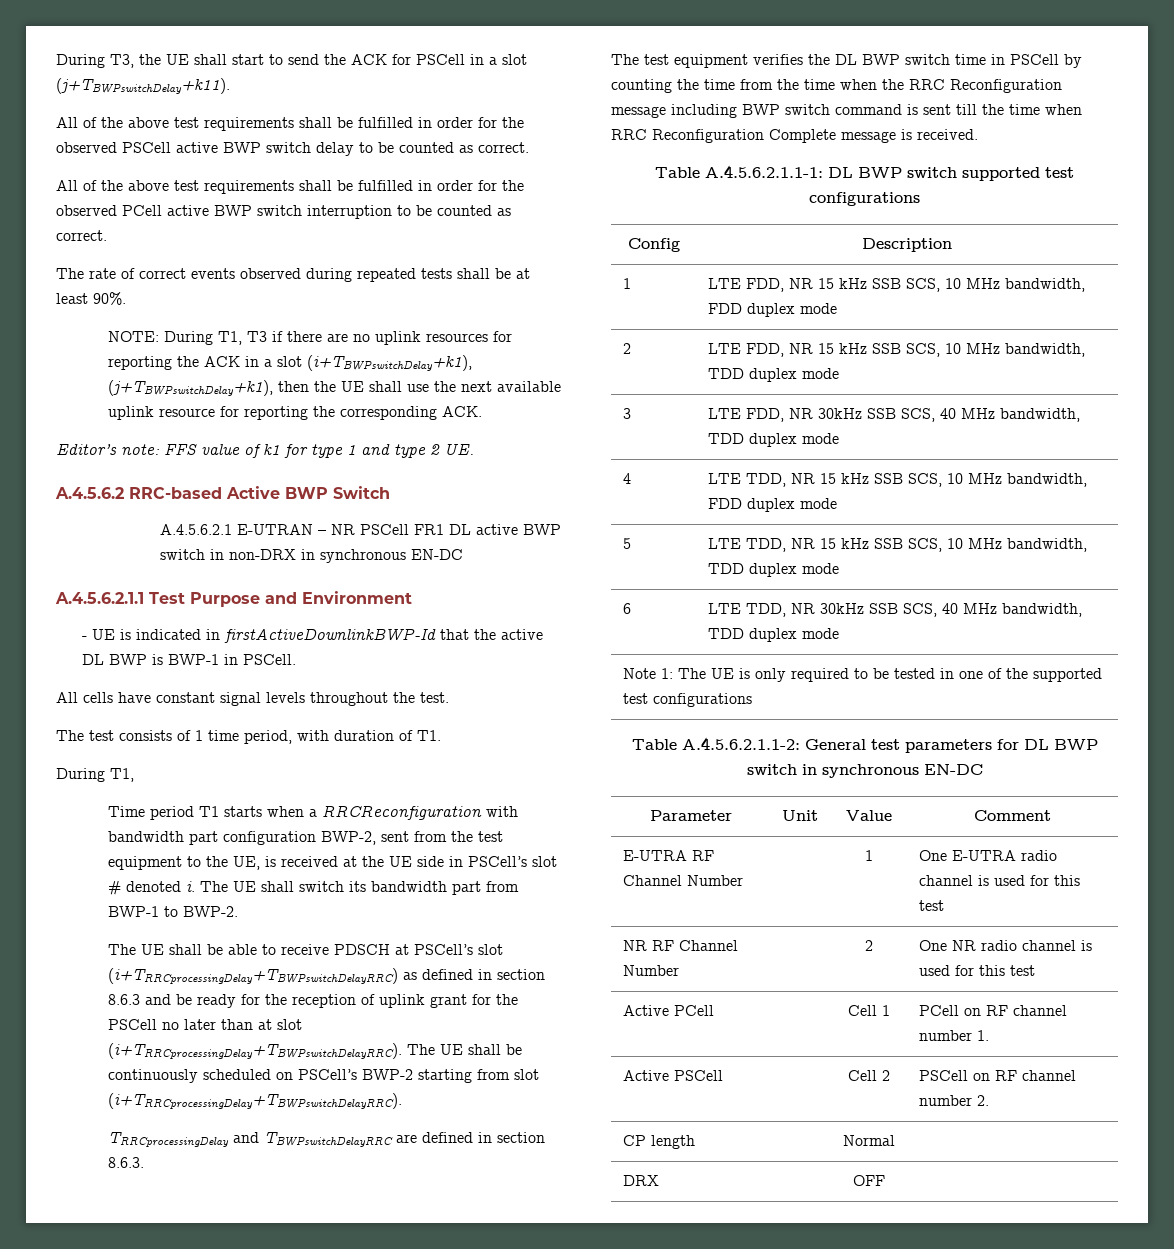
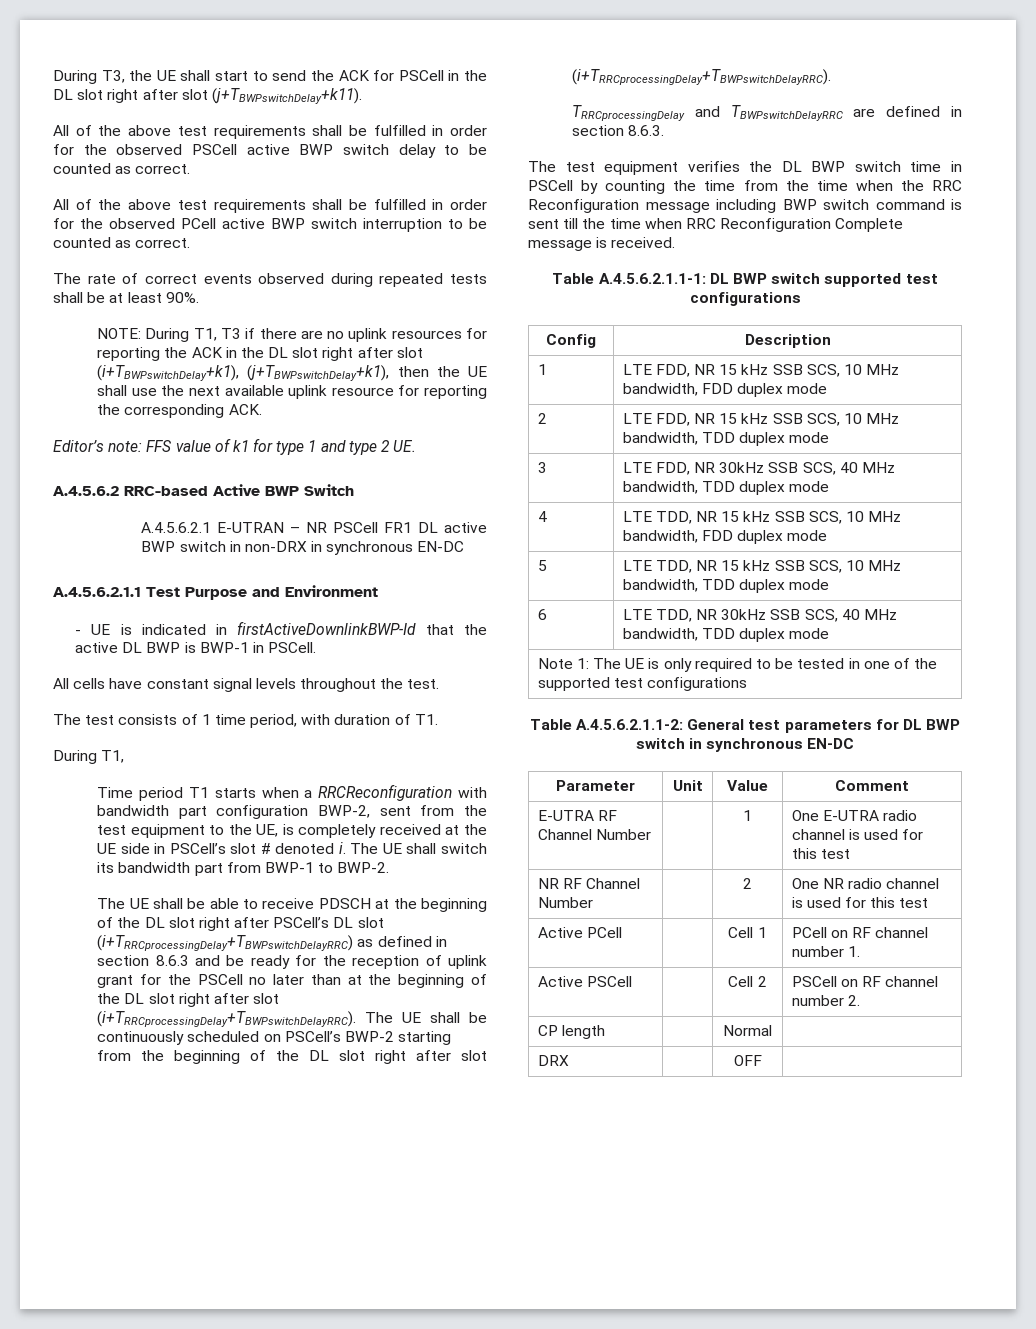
- During T3, the UE shall start to send the ACK for PSCell in a slot (j+TBWPswitchDelay+k11).
+ During T3, the UE shall start to send the ACK for PSCell in the DL slot right after slot (j+TBWPswitchDelay+k11).
- NOTE: During T1, T3 if there are no uplink resources for reporting the ACK in a slot (i+TBWPswitchDelay+k1), (j+TBWPswitchDelay+k1), then the UE shall use the next available uplink resource for reporting the corresponding ACK.
+ NOTE: During T1, T3 if there are no uplink resources for reporting the ACK in the DL slot right after slot (i+TBWPswitchDelay+k1), (j+TBWPswitchDelay+k1), then the UE shall use the next available uplink resource for reporting the corresponding ACK.
- Time period T1 starts when a RRCReconfiguration with bandwidth part configuration BWP-2, sent from the test equipment to the UE, is received at the UE side in PSCell’s slot # denoted i.
+ Time period T1 starts when a RRCReconfiguration with bandwidth part configuration BWP-2, sent from the test equipment to the UE, is completely received at the UE side in PSCell’s slot # denoted i.
- The UE shall be able to receive PDSCH at PSCell’s slot (i+TRRCprocessingDelay+TBWPswitchDelayRRC) as defined in section 8.6.3 and be ready for the reception of uplink grant for the PSCell no later than at slot (i+TRRCprocessingDelay+TBWPswitchDelayRRC).
+ The UE shall be able to receive PDSCH at the beginning of the DL slot right after PSCell’s DL slot (i+TRRCprocessingDelay+TBWPswitchDelayRRC) as defined in section 8.6.3 and be ready for the reception of uplink grant for the PSCell no later than at the beginning of the DL slot right after slot (i+TRRCprocessingDelay+TBWPswitchDelayRRC).
- The UE shall be continuously scheduled on PSCell’s BWP-2 starting from slot (i+TRRCprocessingDelay+TBWPswitchDelayRRC).
+ The UE shall be continuously scheduled on PSCell’s BWP-2 starting from the beginning of the DL slot right after slot (i+TRRCprocessingDelay+TBWPswitchDelayRRC).

